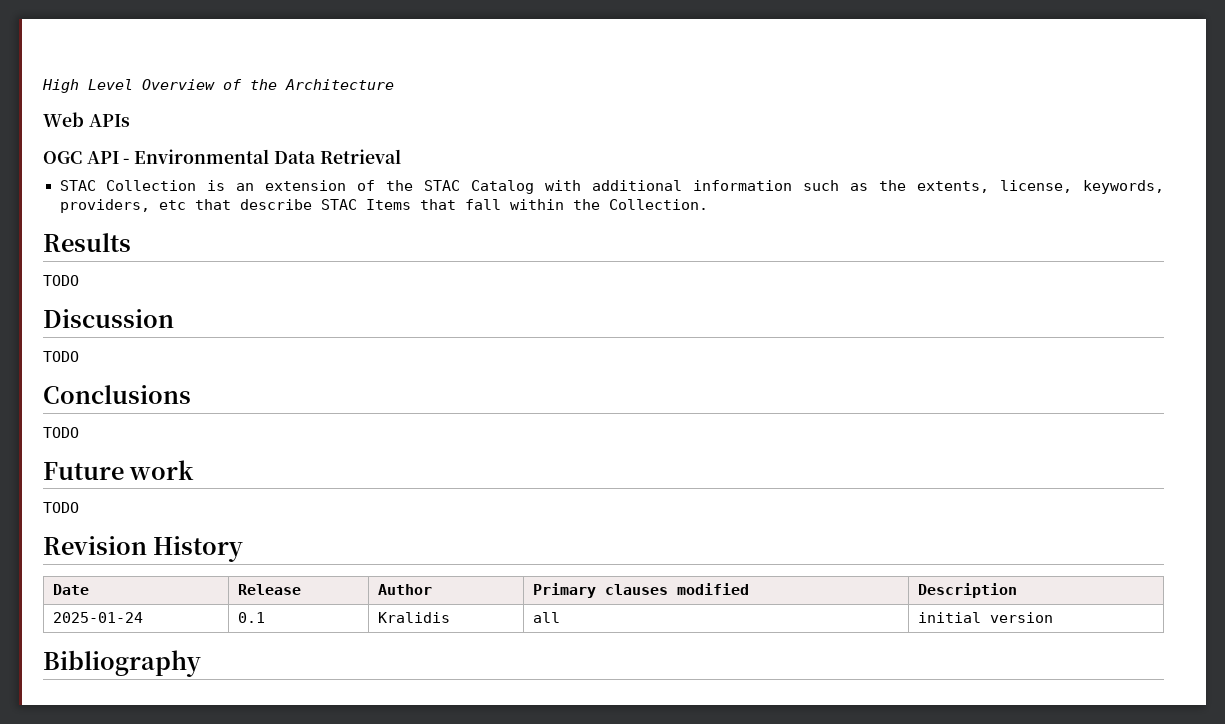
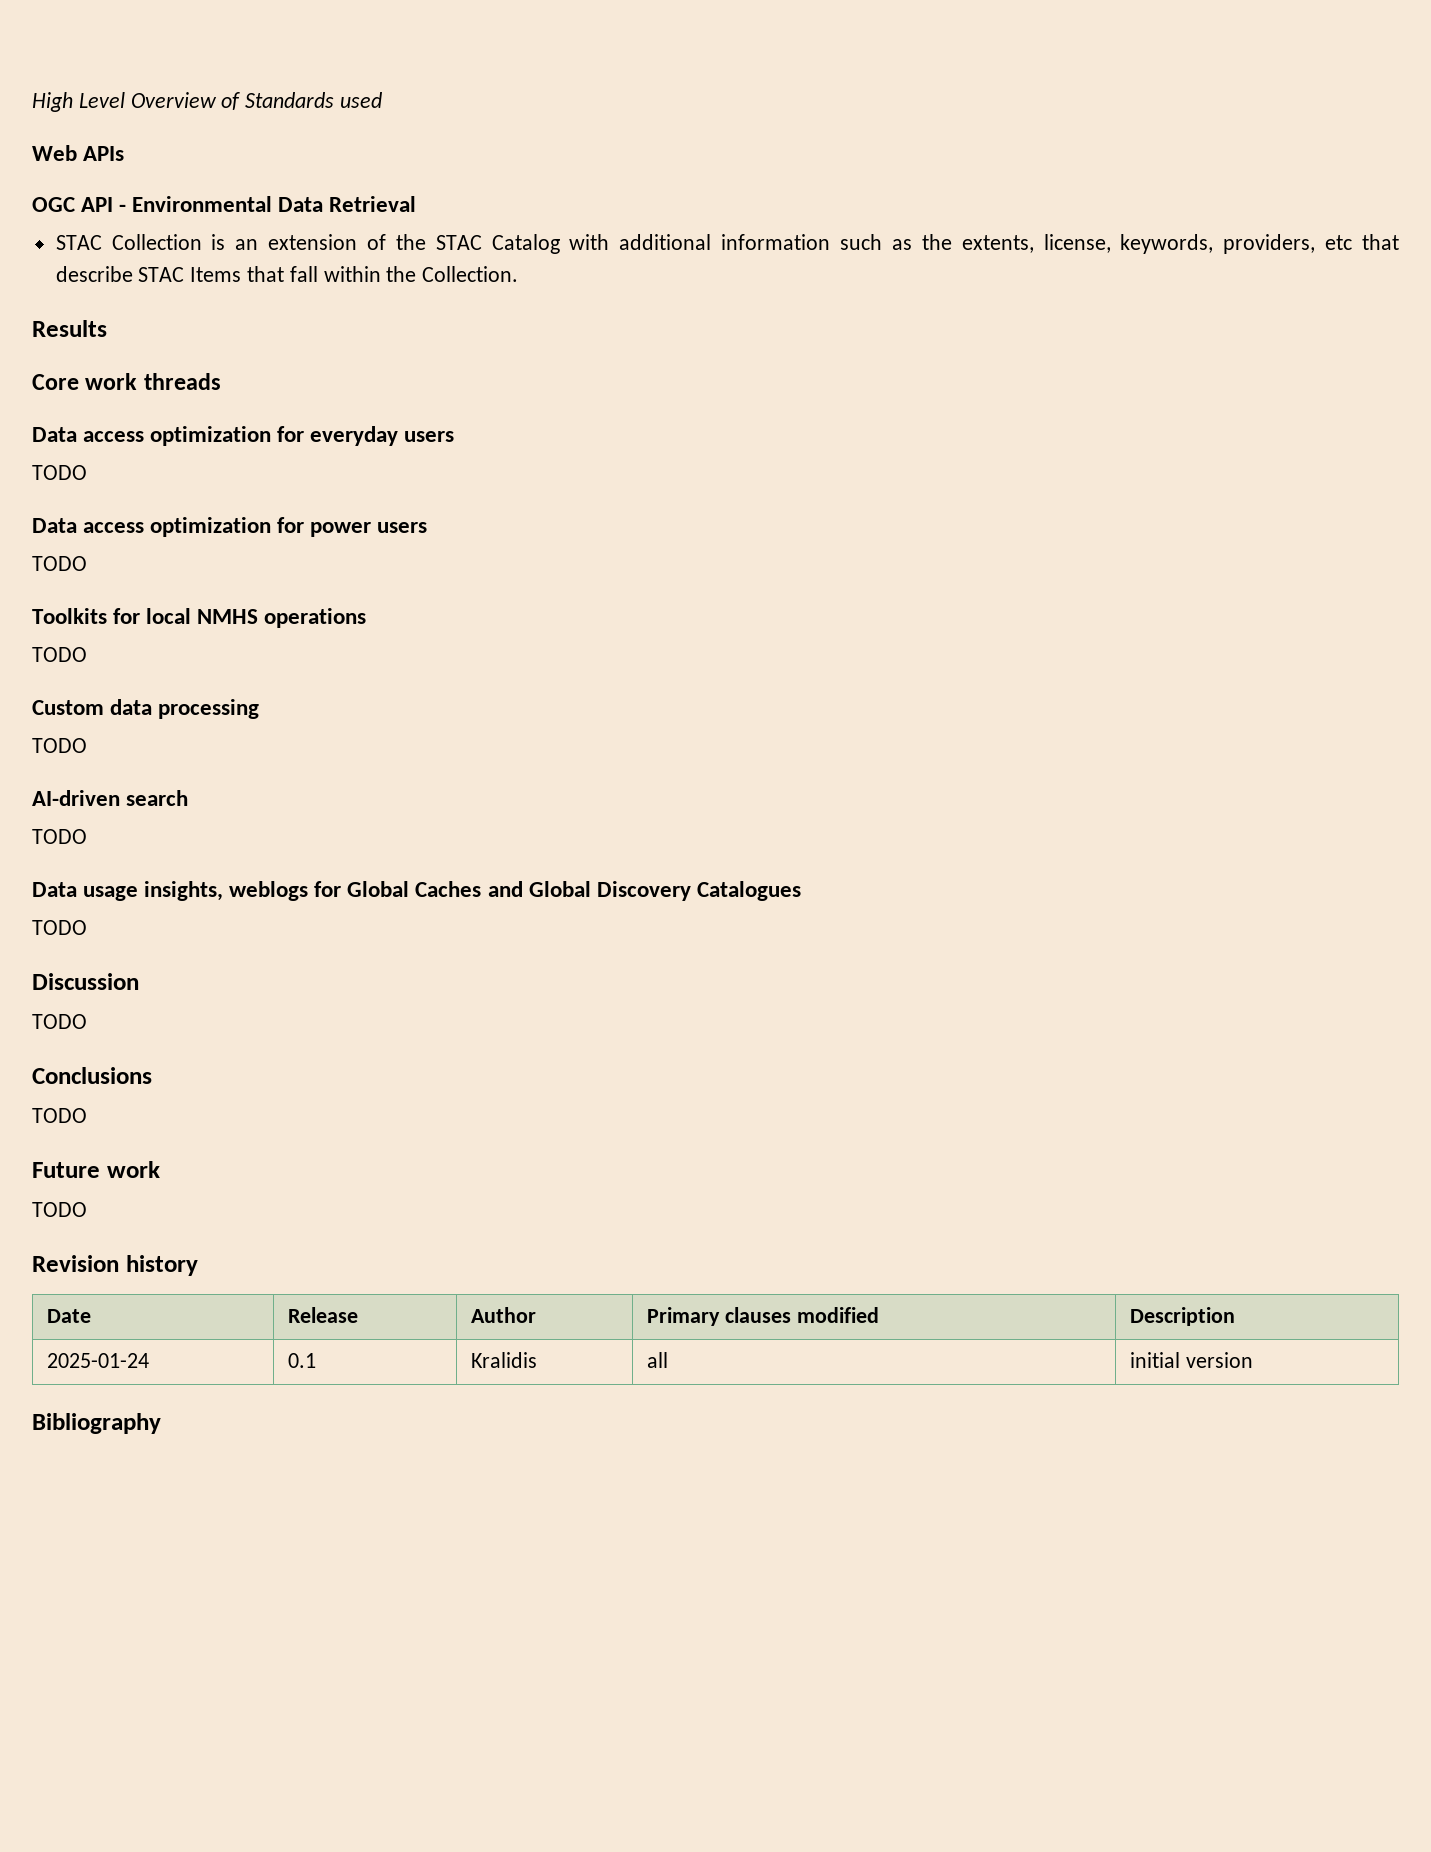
- High Level Overview of the Architecture
+ High Level Overview of Standards used
+ Core work threads
+ Data access optimization for everyday users
+ TODO
+ Data access optimization for power users
+ TODO
+ Toolkits for local NMHS operations
+ TODO
+ Custom data processing
+ TODO
+ AI-driven search
+ TODO
+ Data usage insights, weblogs for Global Caches and Global Discovery Catalogues
- Revision History
+ Revision history

